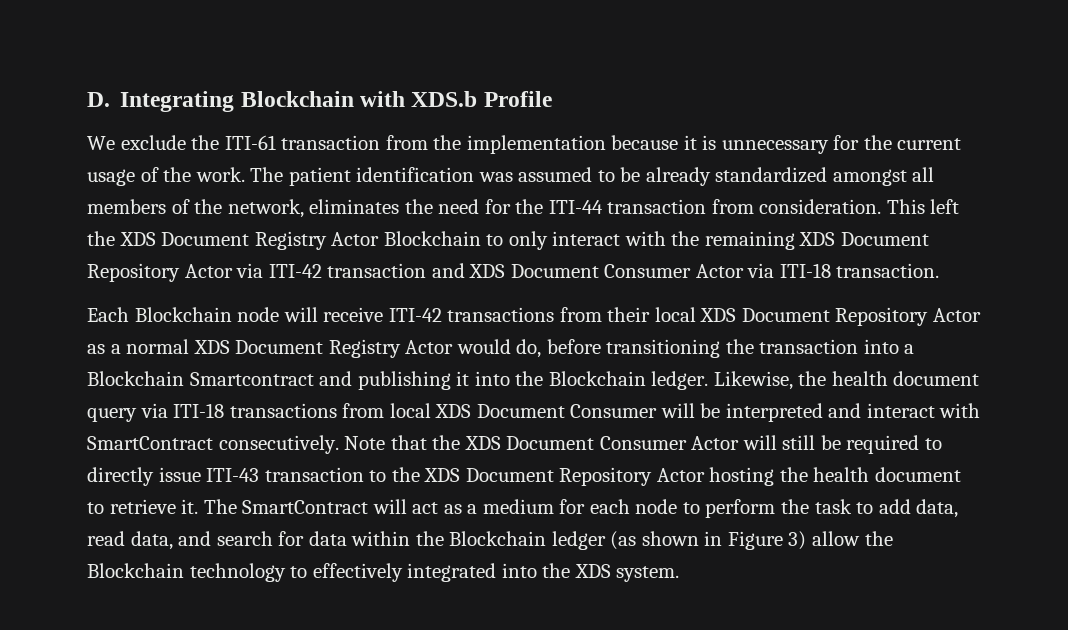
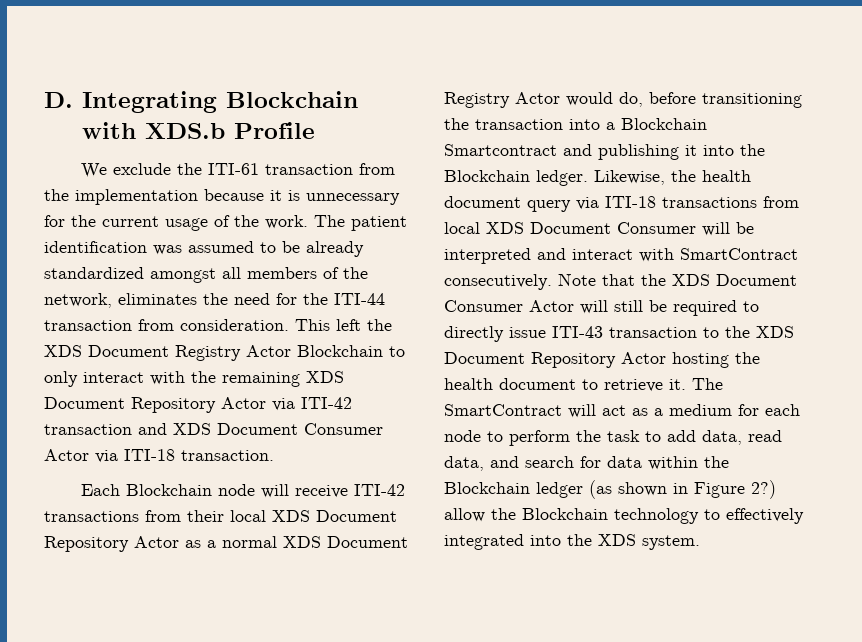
- The SmartContract will act as a medium for each node to perform the task to add data, read data, and search for data within the Blockchain ledger (as shown in Figure 3) allow the Blockchain technology to effectively integrated into the XDS system.
+ The SmartContract will act as a medium for each node to perform the task to add data, read data, and search for data within the Blockchain ledger (as shown in Figure 2?) allow the Blockchain technology to effectively integrated into the XDS system.

